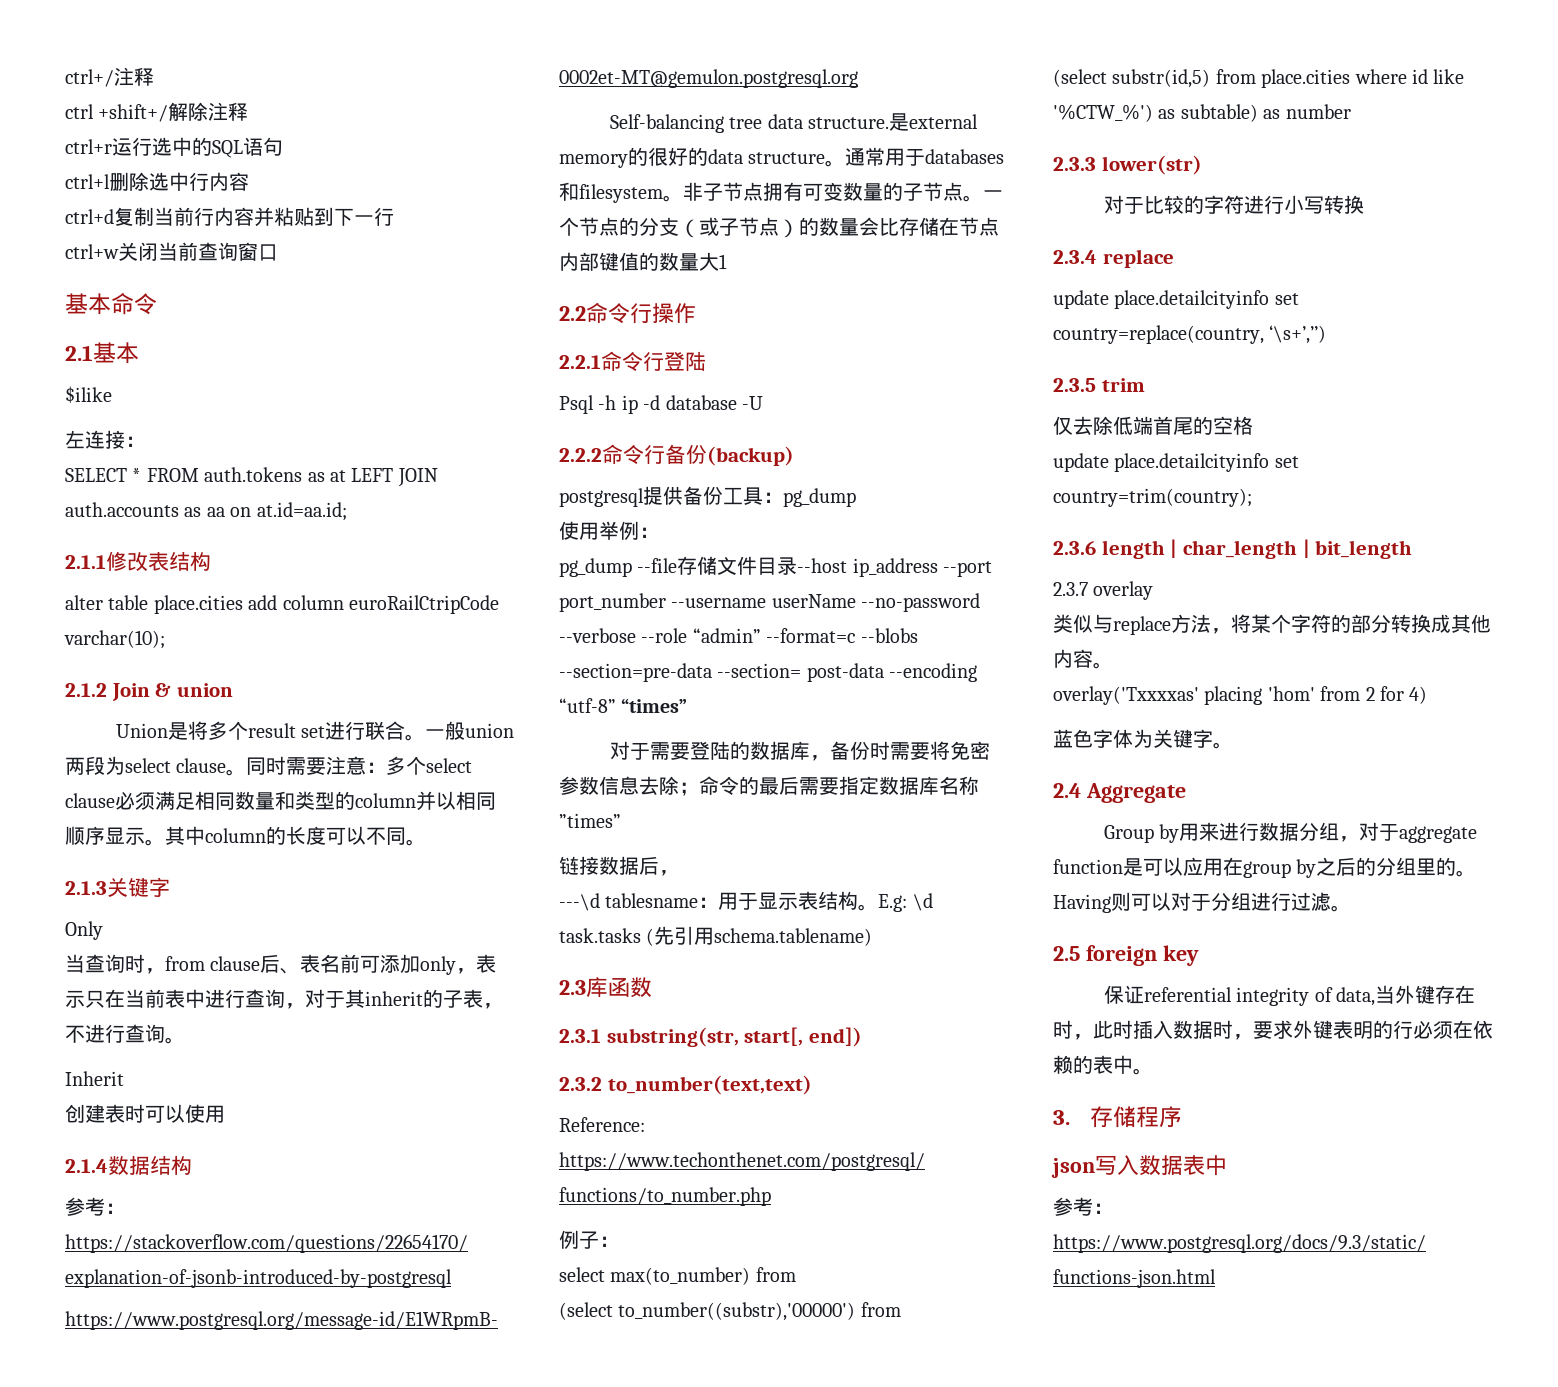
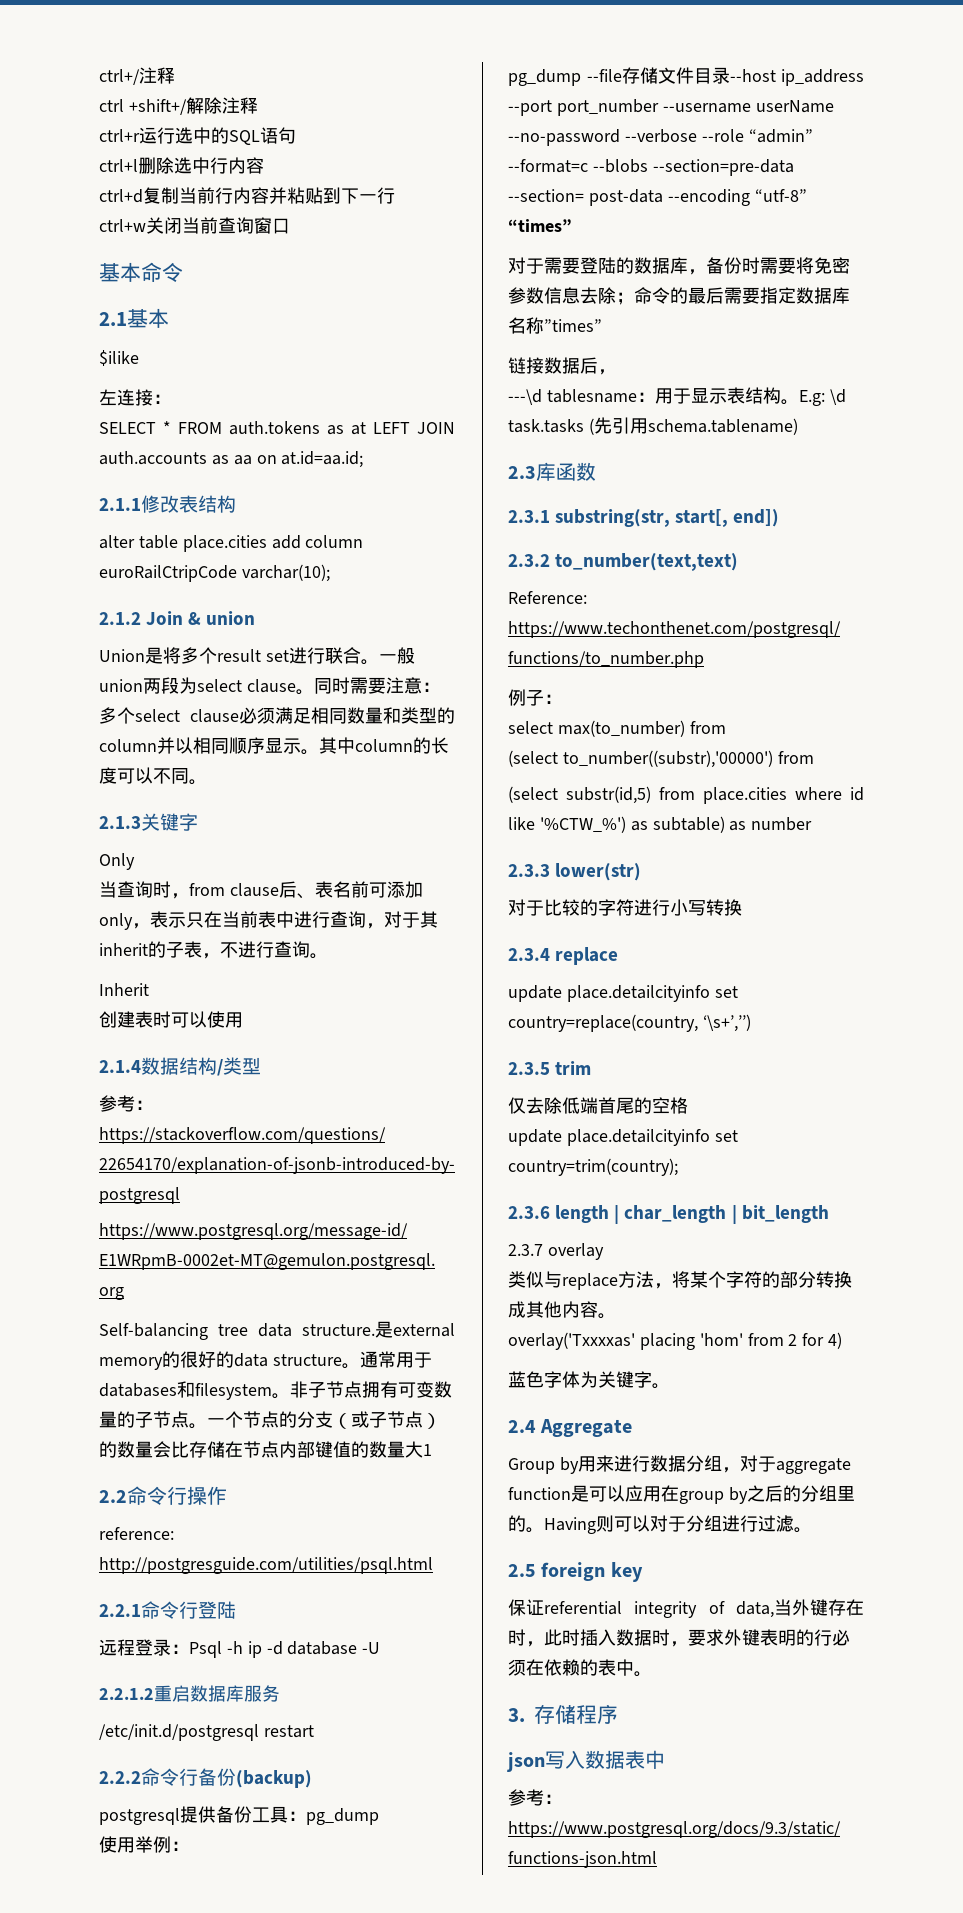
- 2.1.4数据结构
+ 2.1.4数据结构/类型
+ reference: http://postgresguide.com/utilities/psql.html
- Psql -h ip -d database -U
+ 远程登录：Psql -h ip -d database -U
+ 2.2.1.2重启数据库服务
+ /etc/init.d/postgresql restart

